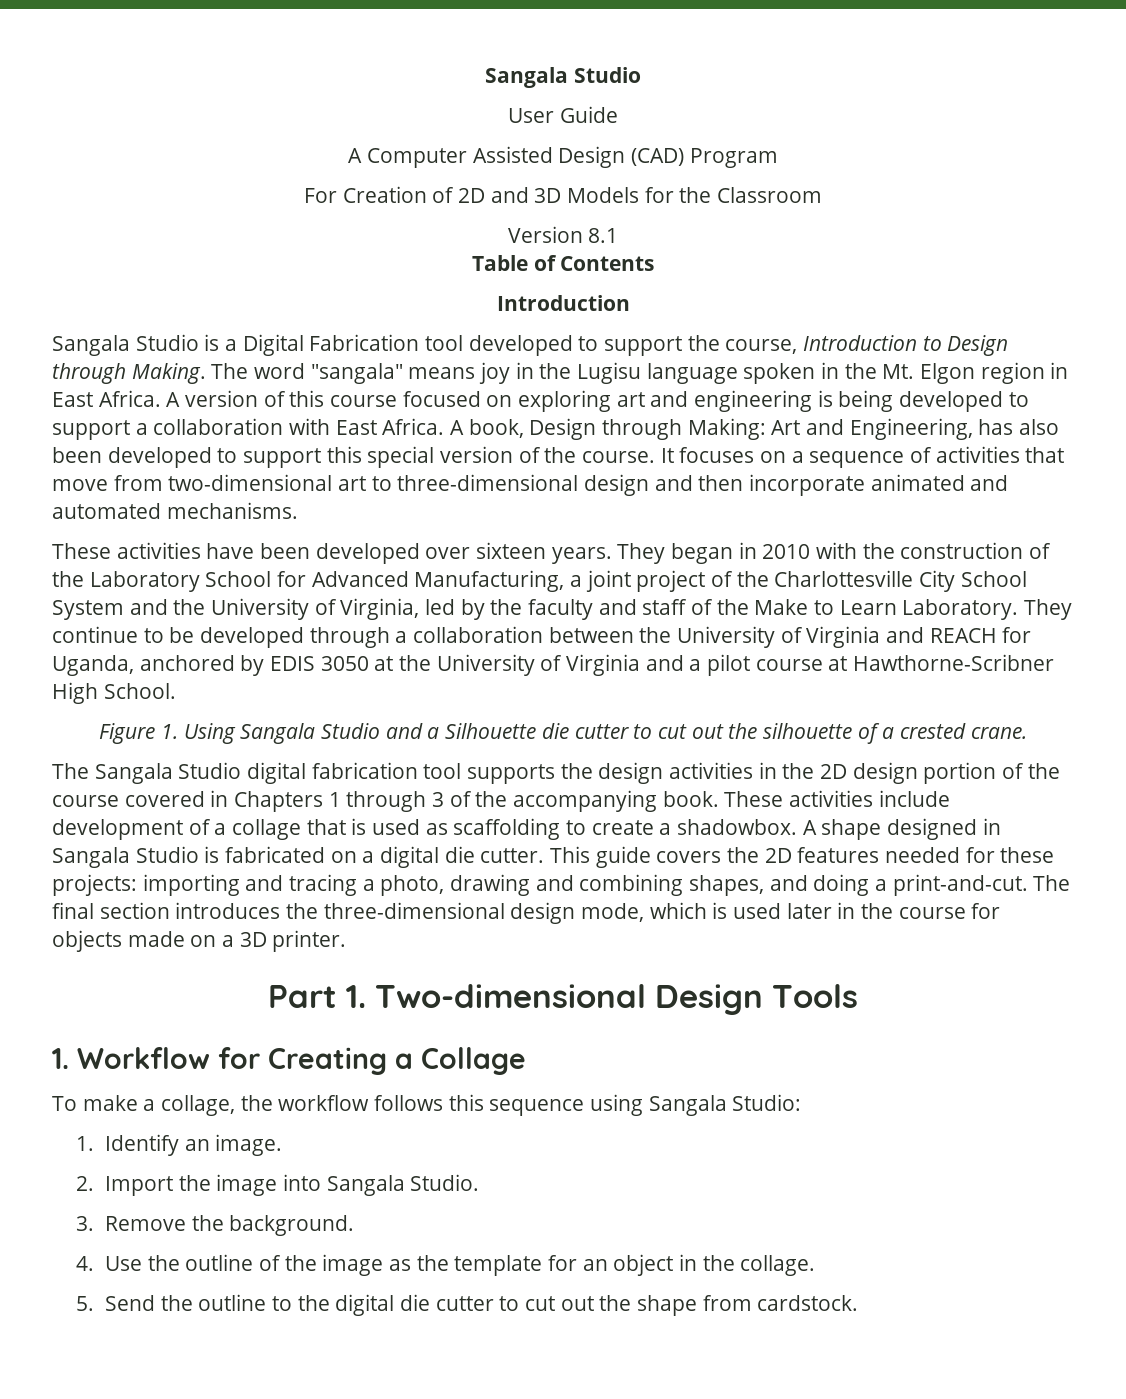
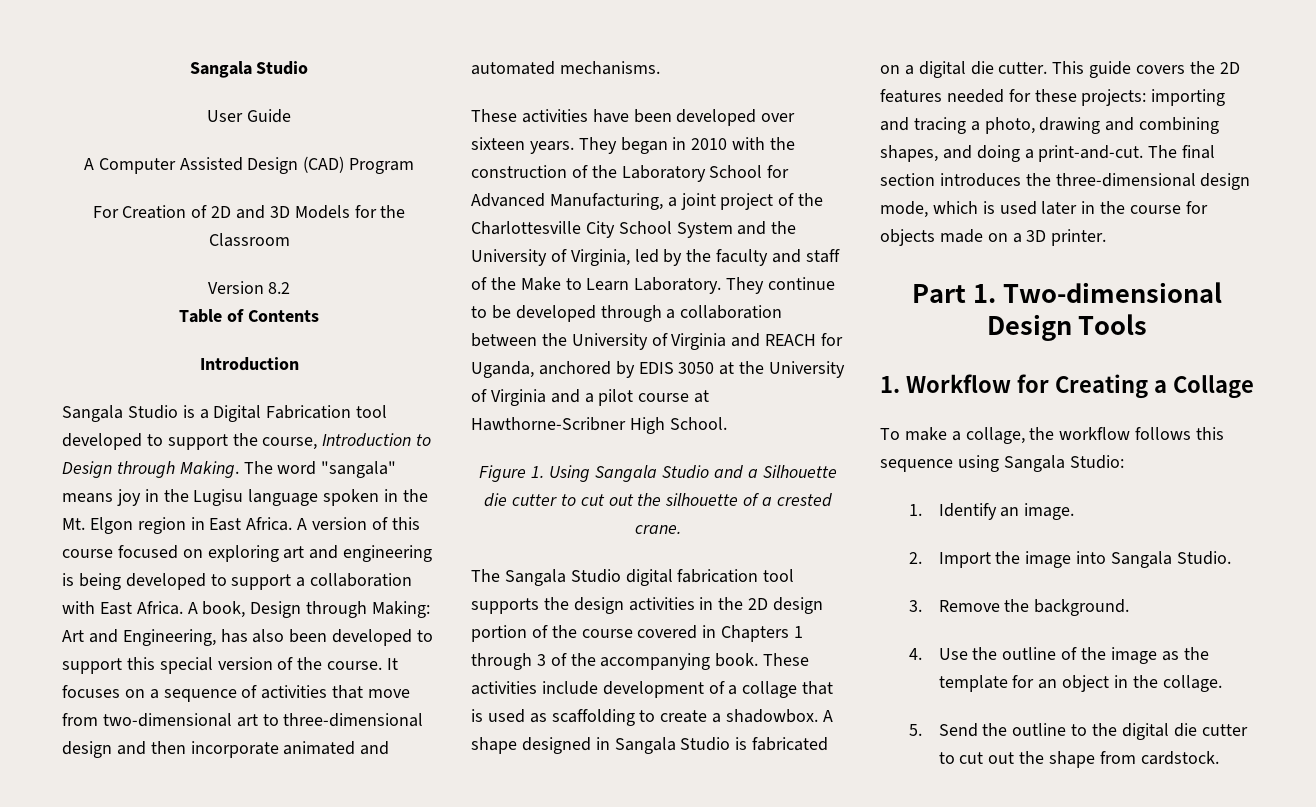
- Version 8.1
+ Version 8.2

